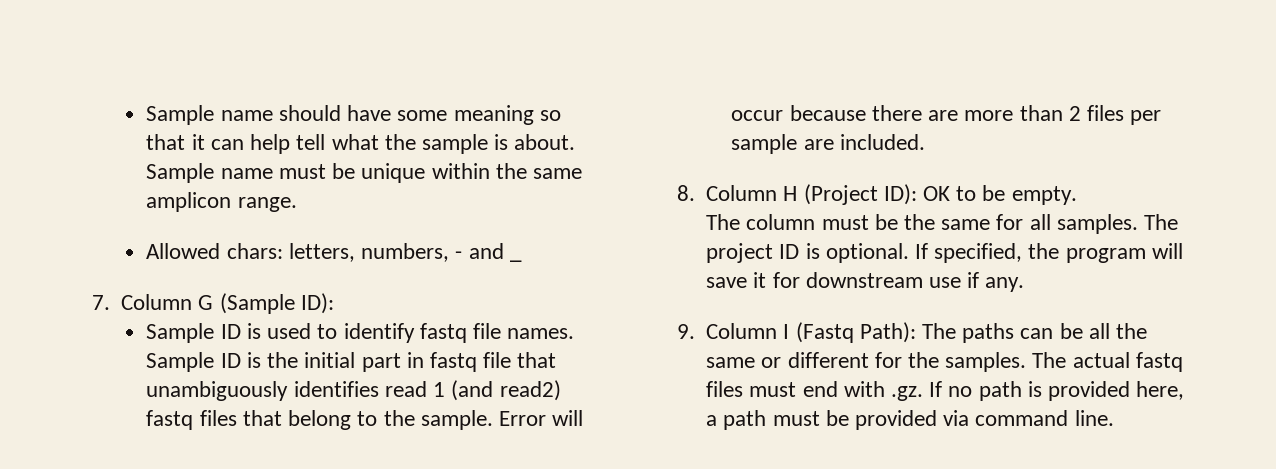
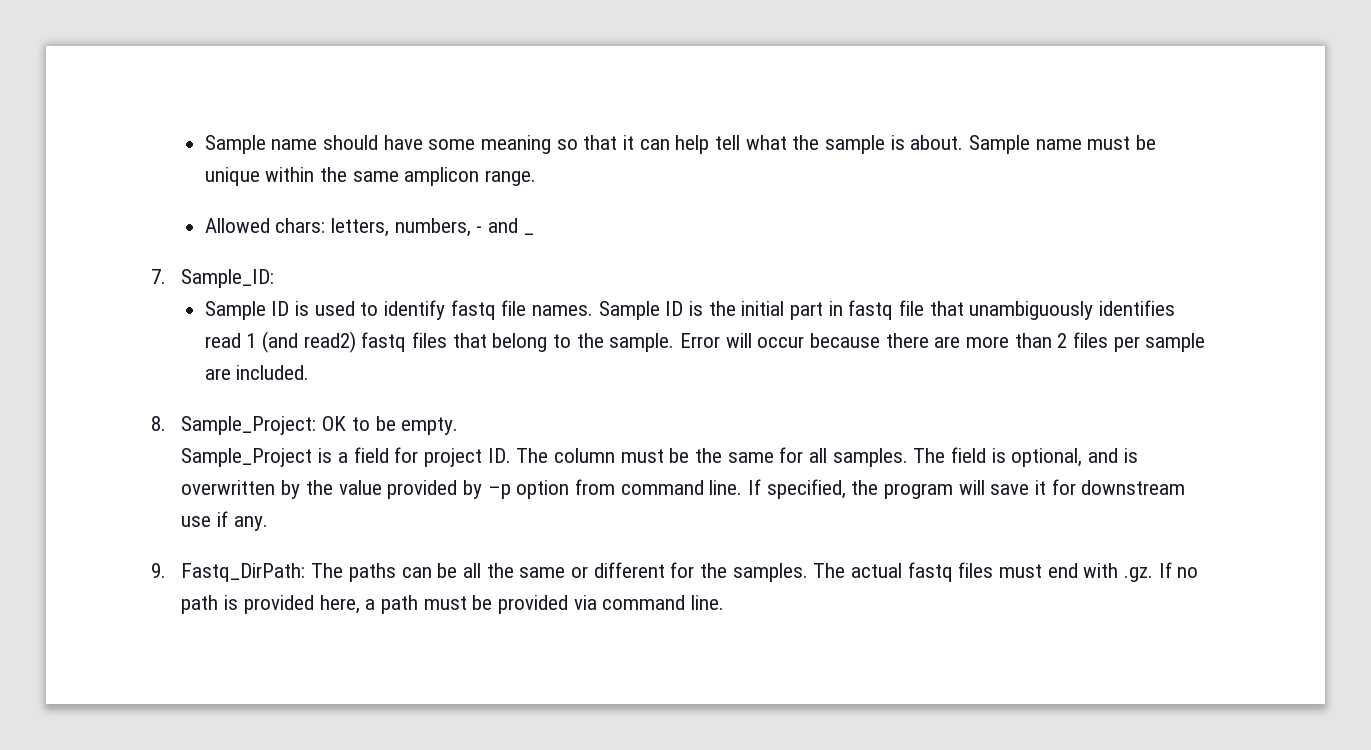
- 7. Column G (Sample ID):
+ 7. Sample_ID:
- 8. Column H (Project ID): OK to be empty.
+ 8. Sample_Project: OK to be empty.
- The column must be the same for all samples.
+ Sample_Project is a field for project ID. The column must be the same for all samples.
- The project ID is optional.
+ The field is optional, and is overwritten by the value provided by –p option from command line.
- 9. Column I (Fastq Path): The paths can be all the same or different for the samples.
+ 9. Fastq_DirPath: The paths can be all the same or different for the samples.

